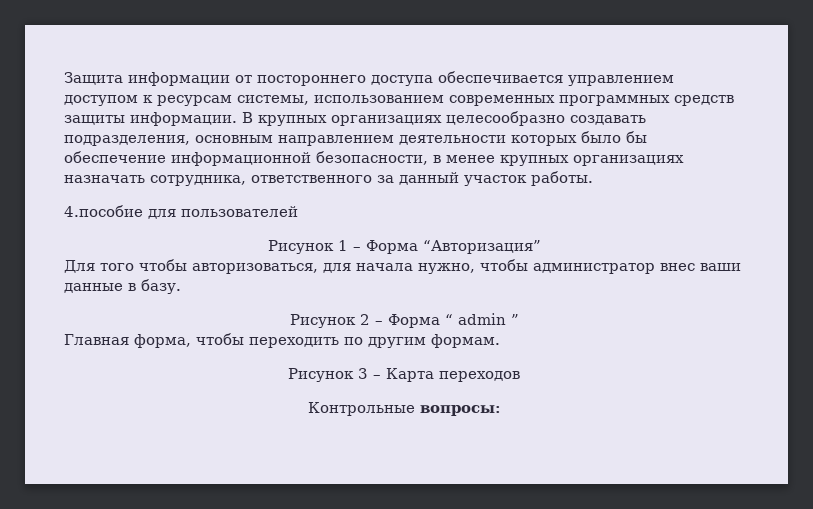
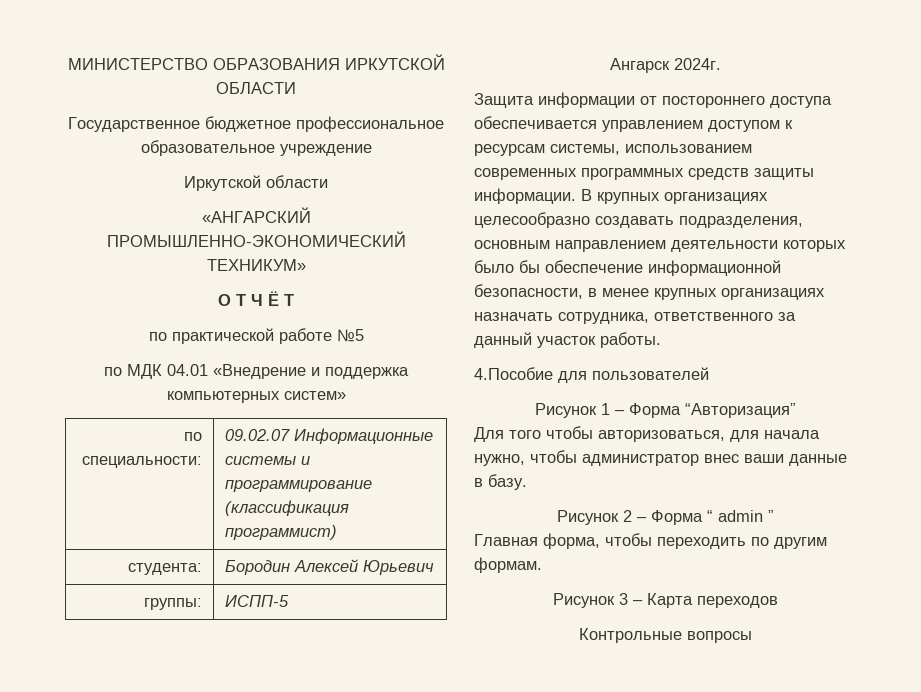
+ МИНИСТЕРСТВО ОБРАЗОВАНИЯ ИРКУТСКОЙ ОБЛАСТИ
+ Государственное бюджетное профессиональное образовательное учреждение
+ Иркутской области
+ «АНГАРСКИЙ ПРОМЫШЛЕННО-ЭКОНОМИЧЕСКИЙ ТЕХНИКУМ»
+ О Т Ч Ё Т
+ по практической работе №5
+ по МДК 04.01 «Внедрение и поддержка компьютерных систем»
+ по специальности: | 09.02.07 Информационные системы и программирование (классификация программист)
+ студента: | Бородин Алексей Юрьевич
+ группы: | ИСПП-5
+ Ангарск 2024г.
- 4.пособие для пользователей
+ 4.Пособие для пользователей
- Контрольные вопросы:
+ Контрольные вопросы

